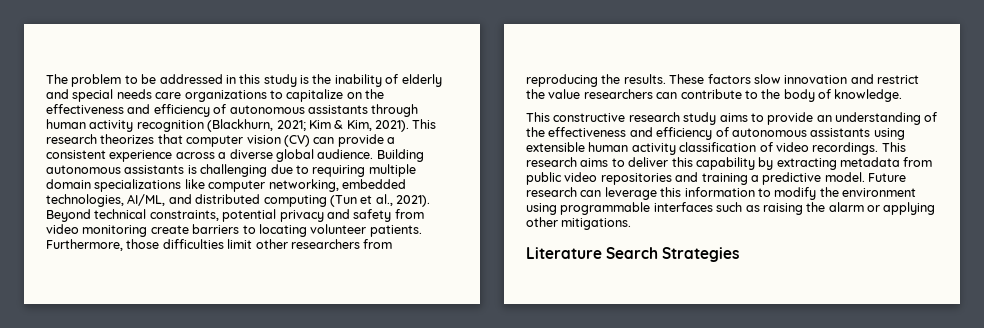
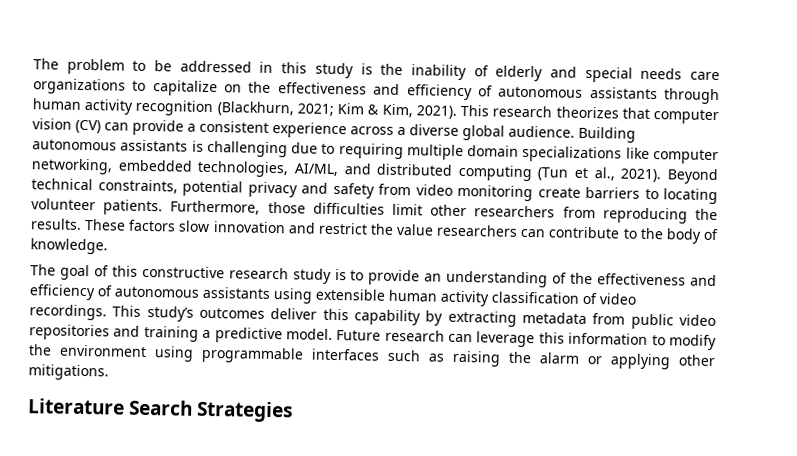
- This constructive research study aims to provide an understanding of the effectiveness and efficiency of autonomous assistants using extensible human activity classification of video recordings.
+ The goal of this constructive research study is to provide an understanding of the effectiveness and efficiency of autonomous assistants using extensible human activity classification of video recordings.
- This research aims to deliver this capability by extracting metadata from public video repositories and training a predictive model.
+ This study’s outcomes deliver this capability by extracting metadata from public video repositories and training a predictive model.

